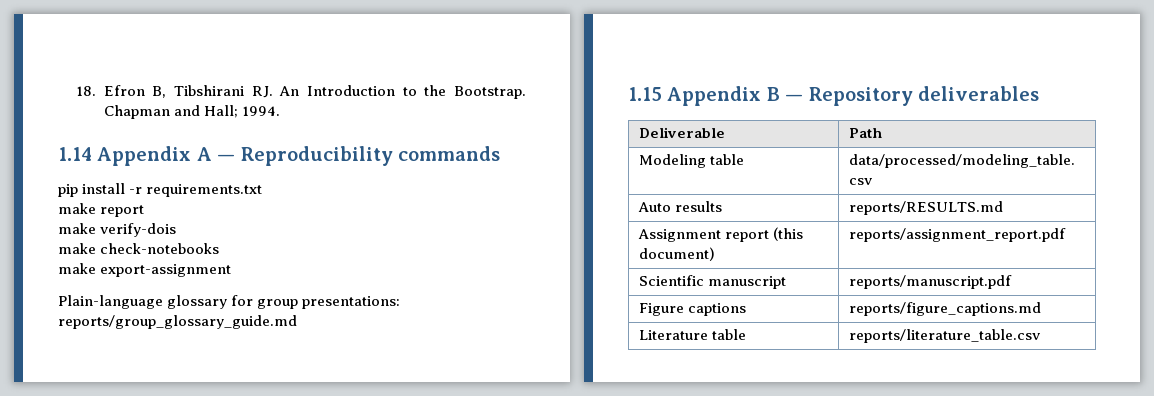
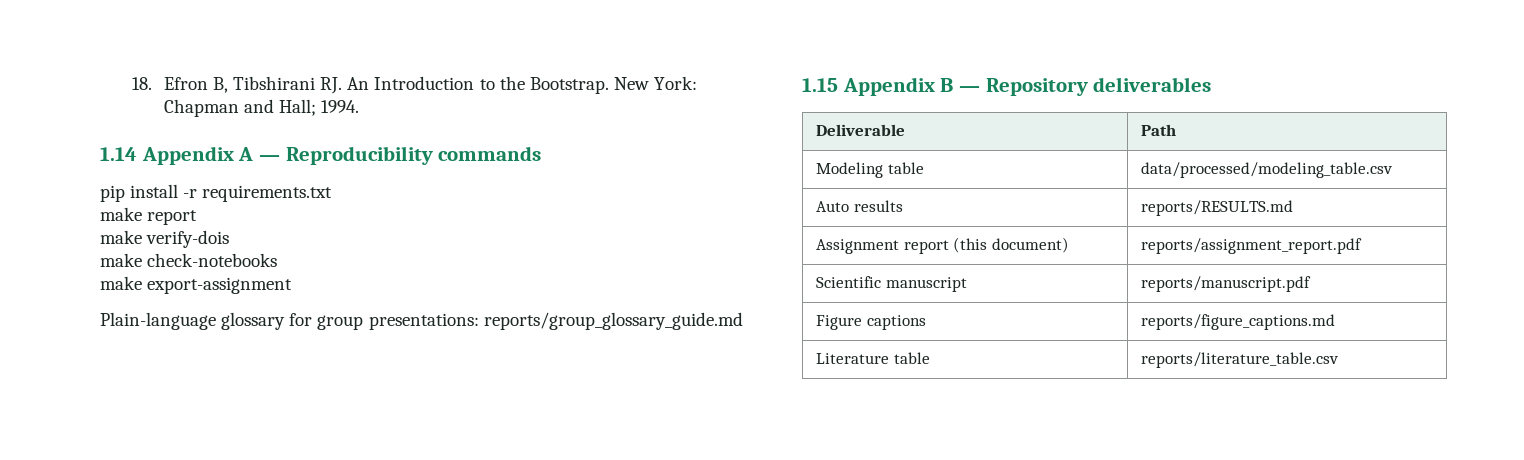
- Chapman and Hall; 1994.
+ New York: Chapman and Hall; 1994.

